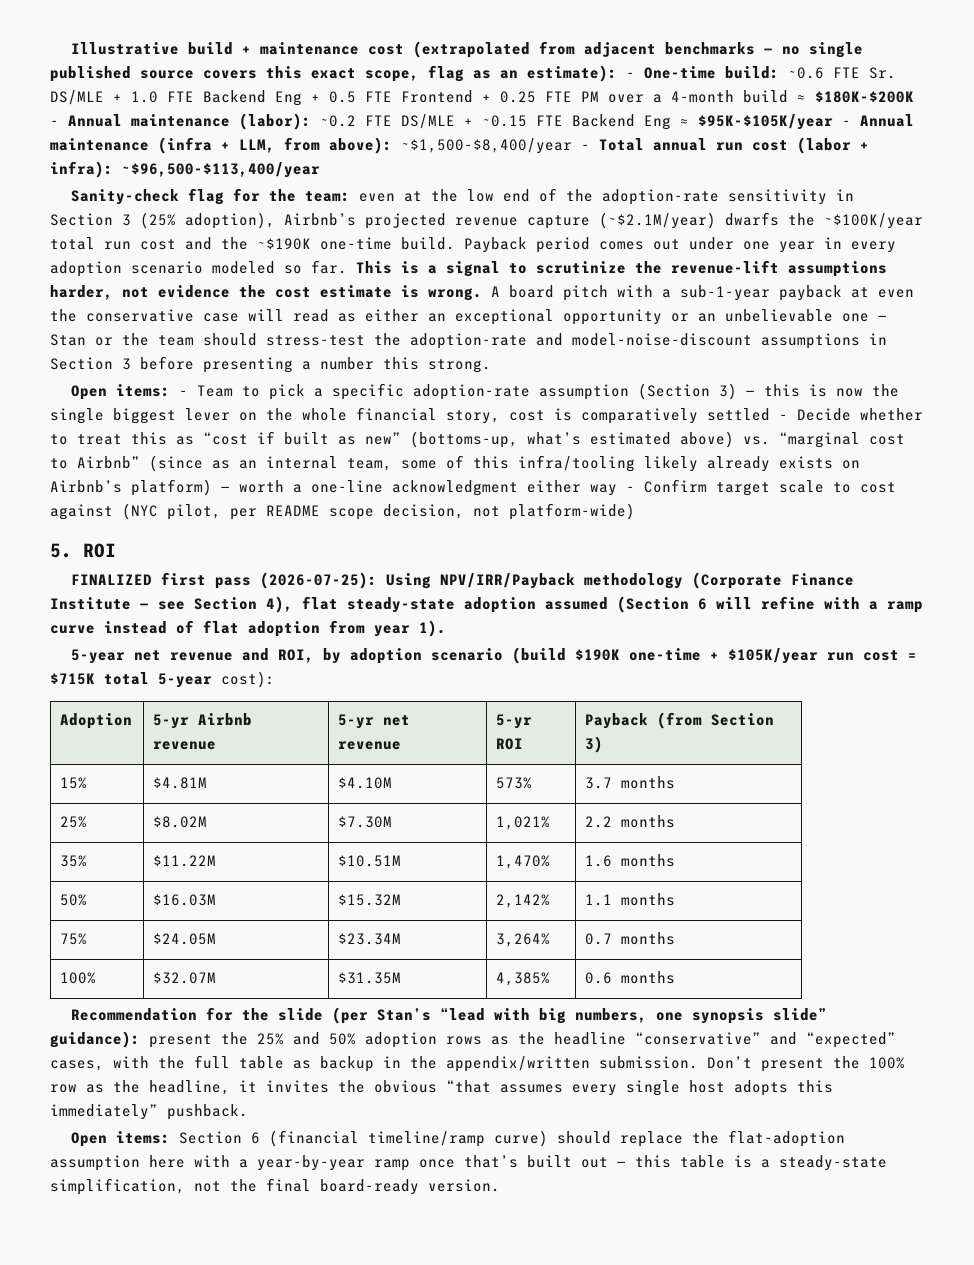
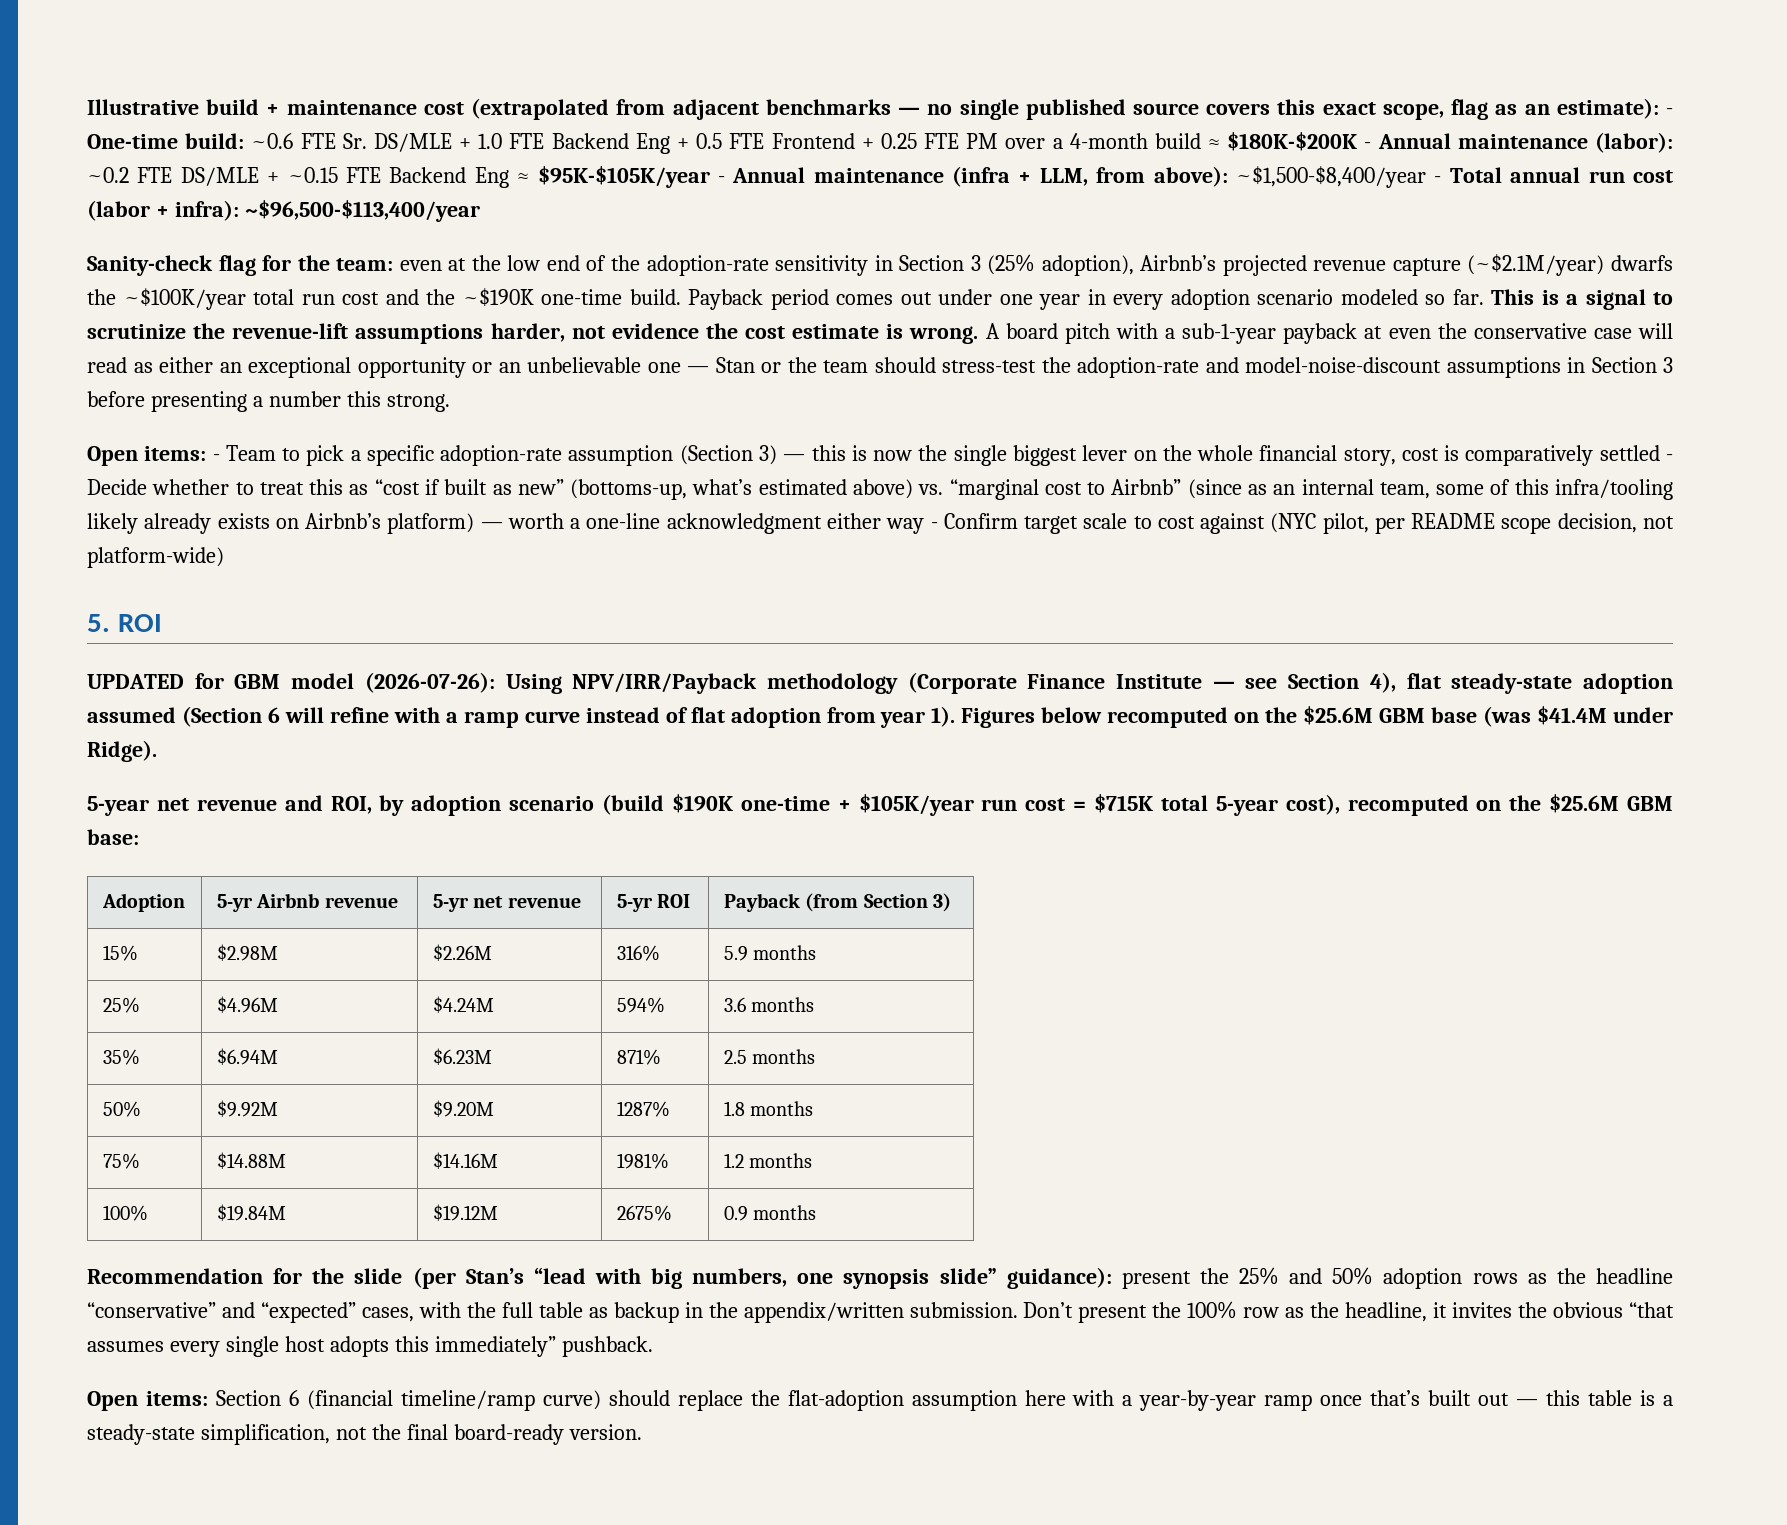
- FINALIZED first pass (2026-07-25): Using NPV/IRR/Payback methodology (Corporate Finance Institute — see Section 4), flat steady-state adoption assumed (Section 6 will refine with a ramp curve instead of flat adoption from year 1).
+ UPDATED for GBM model (2026-07-26): Using NPV/IRR/Payback methodology (Corporate Finance Institute — see Section 4), flat steady-state adoption assumed (Section 6 will refine with a ramp curve instead of flat adoption from year 1). Figures below recomputed on the $25.6M GBM base (was $41.4M under Ridge).
- 5-year net revenue and ROI, by adoption scenario (build $190K one-time + $105K/year run cost = $715K total 5-year cost):
+ 5-year net revenue and ROI, by adoption scenario (build $190K one-time + $105K/year run cost = $715K total 5-year cost), recomputed on the $25.6M GBM base:
- 15% | $4.81M | $4.10M | 573% | 3.7 months
- 25% | $8.02M | $7.30M | 1,021% | 2.2 months
- 35% | $11.22M | $10.51M | 1,470% | 1.6 months
- 50% | $16.03M | $15.32M | 2,142% | 1.1 months
- 75% | $24.05M | $23.34M | 3,264% | 0.7 months
- 100% | $32.07M | $31.35M | 4,385% | 0.6 months
+ 15% | $2.98M | $2.26M | 316% | 5.9 months
+ 25% | $4.96M | $4.24M | 594% | 3.6 months
+ 35% | $6.94M | $6.23M | 871% | 2.5 months
+ 50% | $9.92M | $9.20M | 1287% | 1.8 months
+ 75% | $14.88M | $14.16M | 1981% | 1.2 months
+ 100% | $19.84M | $19.12M | 2675% | 0.9 months

